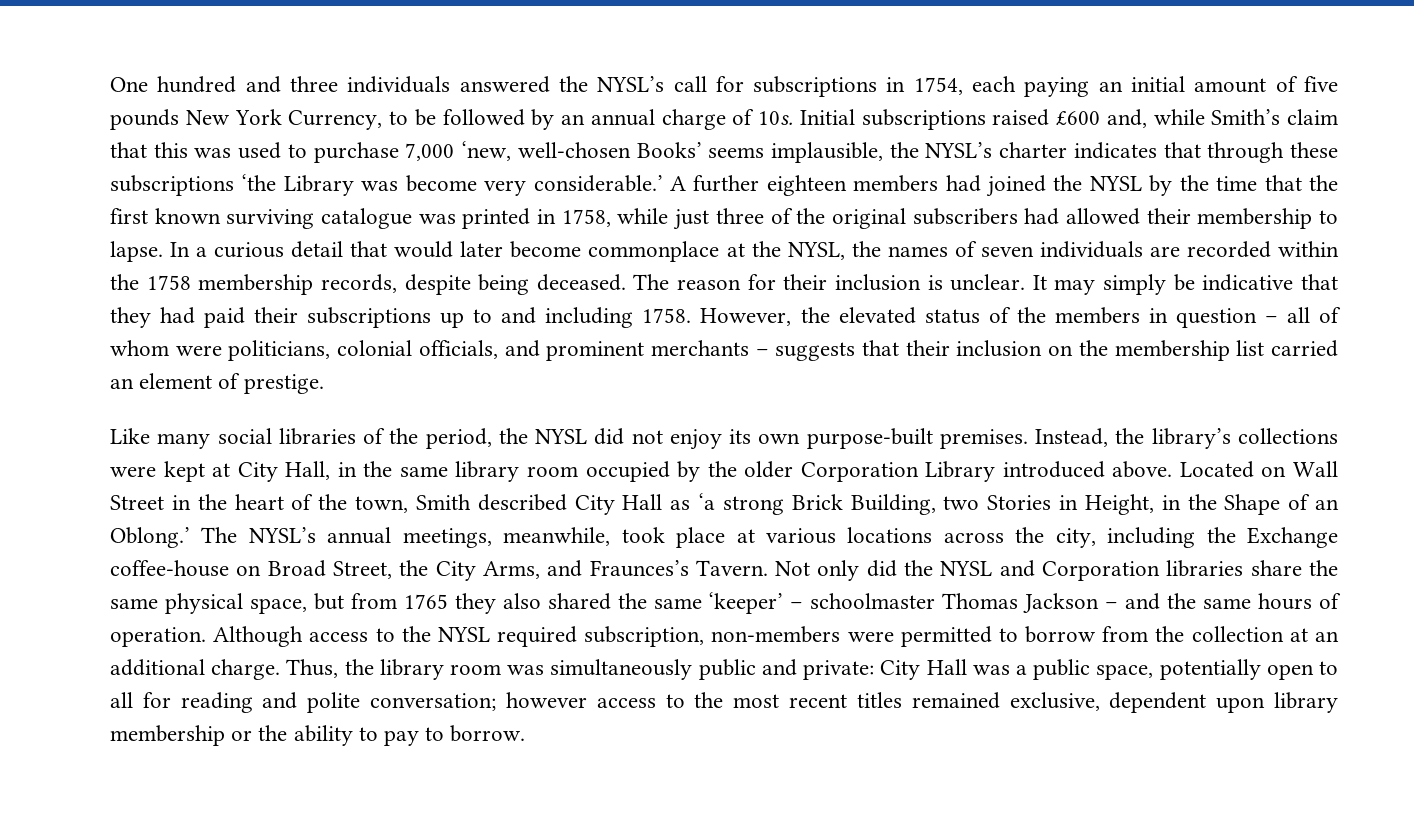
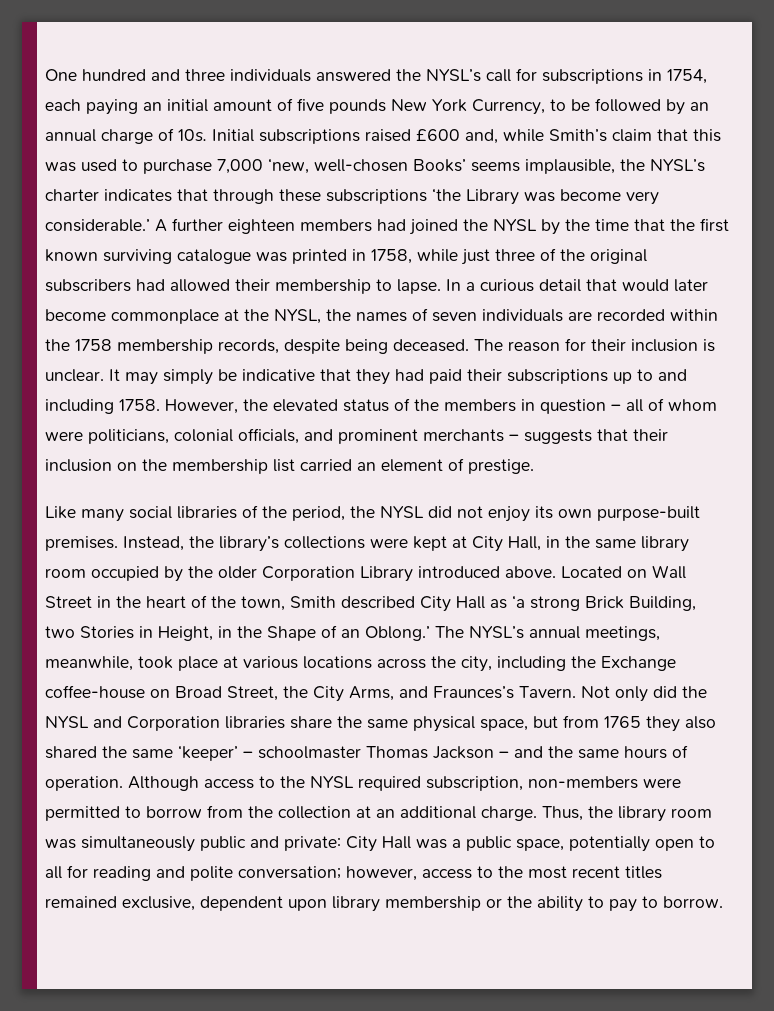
- Thus, the library room was simultaneously public and private: City Hall was a public space, potentially open to all for reading and polite conversation; however access to the most recent titles remained exclusive, dependent upon library membership or the ability to pay to borrow.
+ Thus, the library room was simultaneously public and private: City Hall was a public space, potentially open to all for reading and polite conversation; however, access to the most recent titles remained exclusive, dependent upon library membership or the ability to pay to borrow.

